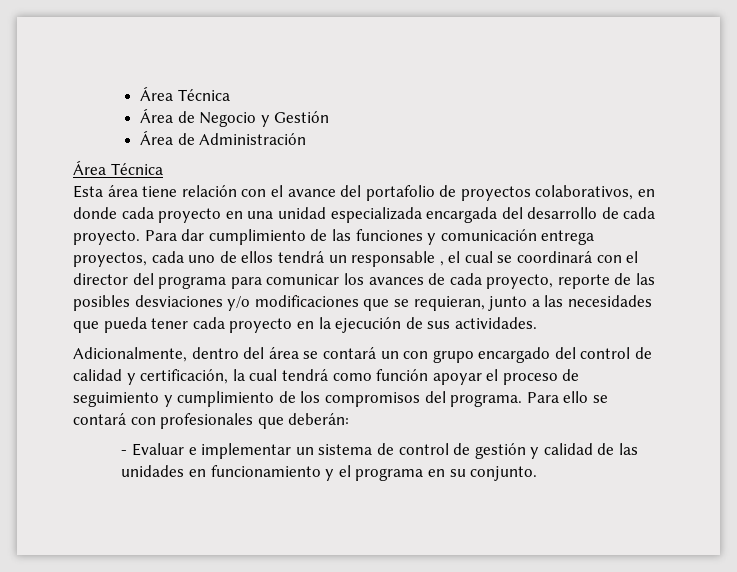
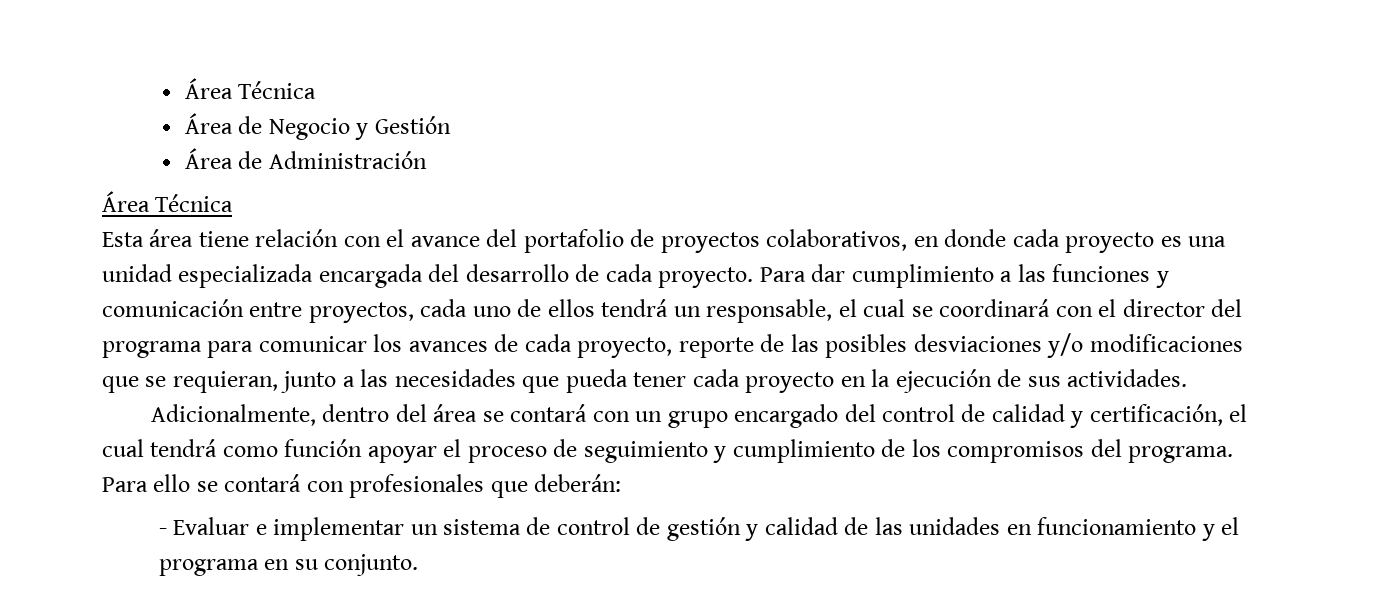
- Esta área tiene relación con el avance del portafolio de proyectos colaborativos, en donde cada proyecto en una unidad especializada encargada del desarrollo de cada proyecto.
+ Esta área tiene relación con el avance del portafolio de proyectos colaborativos, en donde cada proyecto es una unidad especializada encargada del desarrollo de cada proyecto.
- Para dar cumplimiento de las funciones y comunicación entrega proyectos, cada uno de ellos tendrá un responsable , el cual se coordinará con el director del programa para comunicar los avances de cada proyecto, reporte de las posibles desviaciones y/o modificaciones que se requieran, junto a las necesidades que pueda tener cada proyecto en la ejecución de sus actividades.
+ Para dar cumplimiento a las funciones y comunicación entre proyectos, cada uno de ellos tendrá un responsable, el cual se coordinará con el director del programa para comunicar los avances de cada proyecto, reporte de las posibles desviaciones y/o modificaciones que se requieran, junto a las necesidades que pueda tener cada proyecto en la ejecución de sus actividades.
- Adicionalmente, dentro del área se contará un con grupo encargado del control de calidad y certificación, la cual tendrá como función apoyar el proceso de seguimiento y cumplimiento de los compromisos del programa.
+ Adicionalmente, dentro del área se contará con un grupo encargado del control de calidad y certificación, el cual tendrá como función apoyar el proceso de seguimiento y cumplimiento de los compromisos del programa.

